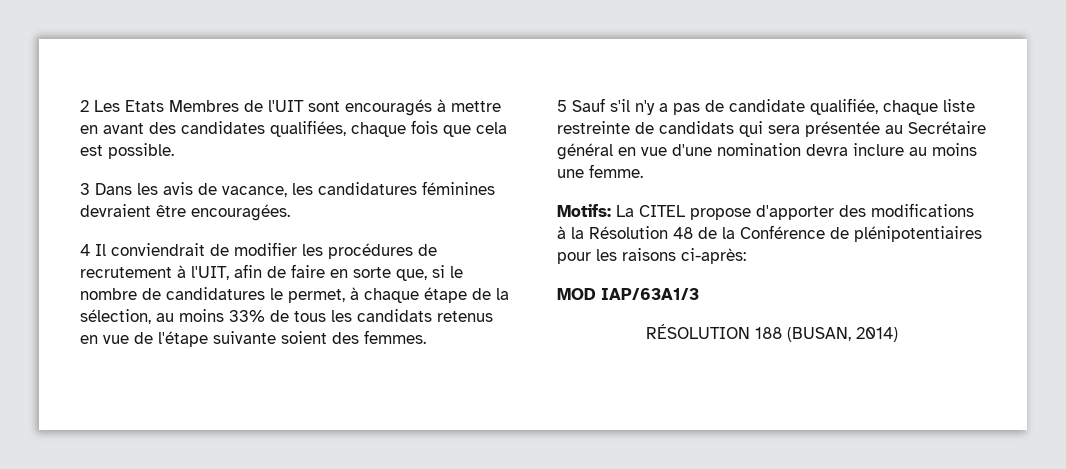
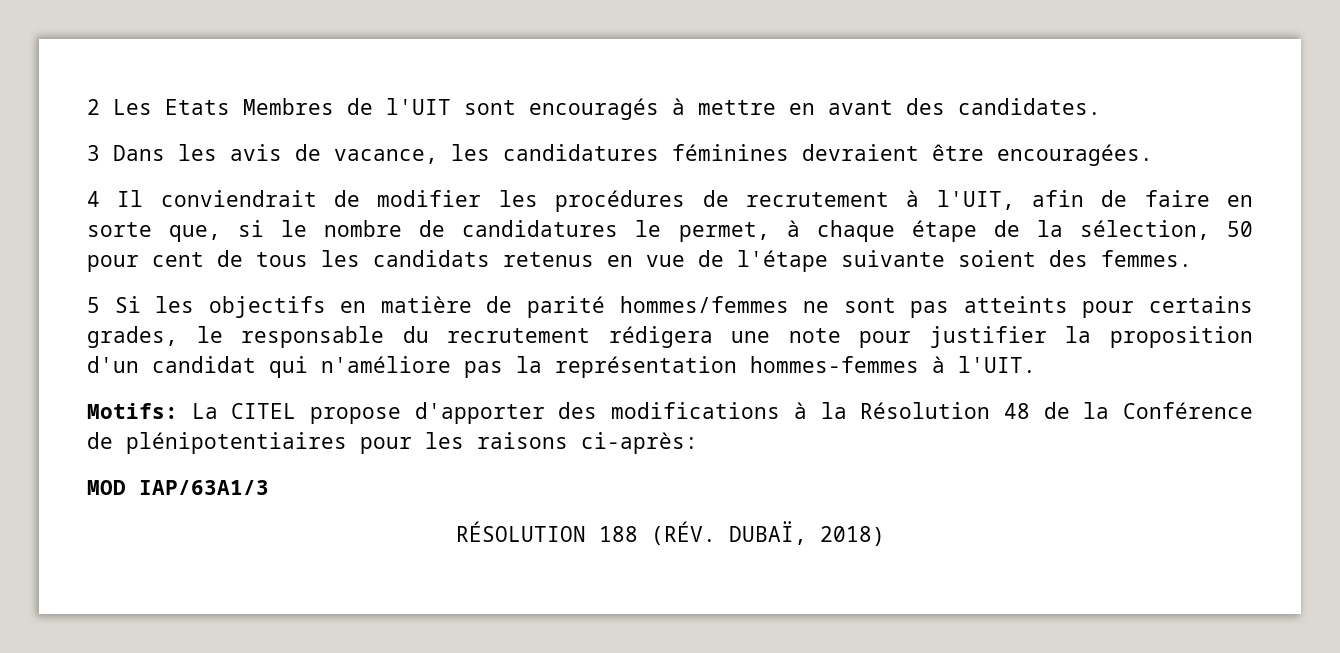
- 2 Les Etats Membres de l'UIT sont encouragés à mettre en avant des candidates qualifiées, chaque fois que cela est possible.
+ 2 Les Etats Membres de l'UIT sont encouragés à mettre en avant des candidates.
- 4 Il conviendrait de modifier les procédures de recrutement à l'UIT, afin de faire en sorte que, si le nombre de candidatures le permet, à chaque étape de la sélection, au moins 33% de tous les candidats retenus en vue de l'étape suivante soient des femmes.
+ 4 Il conviendrait de modifier les procédures de recrutement à l'UIT, afin de faire en sorte que, si le nombre de candidatures le permet, à chaque étape de la sélection, 50 pour cent de tous les candidats retenus en vue de l'étape suivante soient des femmes.
- 5 Sauf s'il n'y a pas de candidate qualifiée, chaque liste restreinte de candidats qui sera présentée au Secrétaire général en vue d'une nomination devra inclure au moins une femme.
+ 5 Si les objectifs en matière de parité hommes/femmes ne sont pas atteints pour certains grades, le responsable du recrutement rédigera une note pour justifier la proposition d'un candidat qui n'améliore pas la représentation hommes-femmes à l'UIT.
- RÉSOLUTION 188 (BUSAN, 2014)
+ RÉSOLUTION 188 (RÉV. DUBAÏ, 2018)

